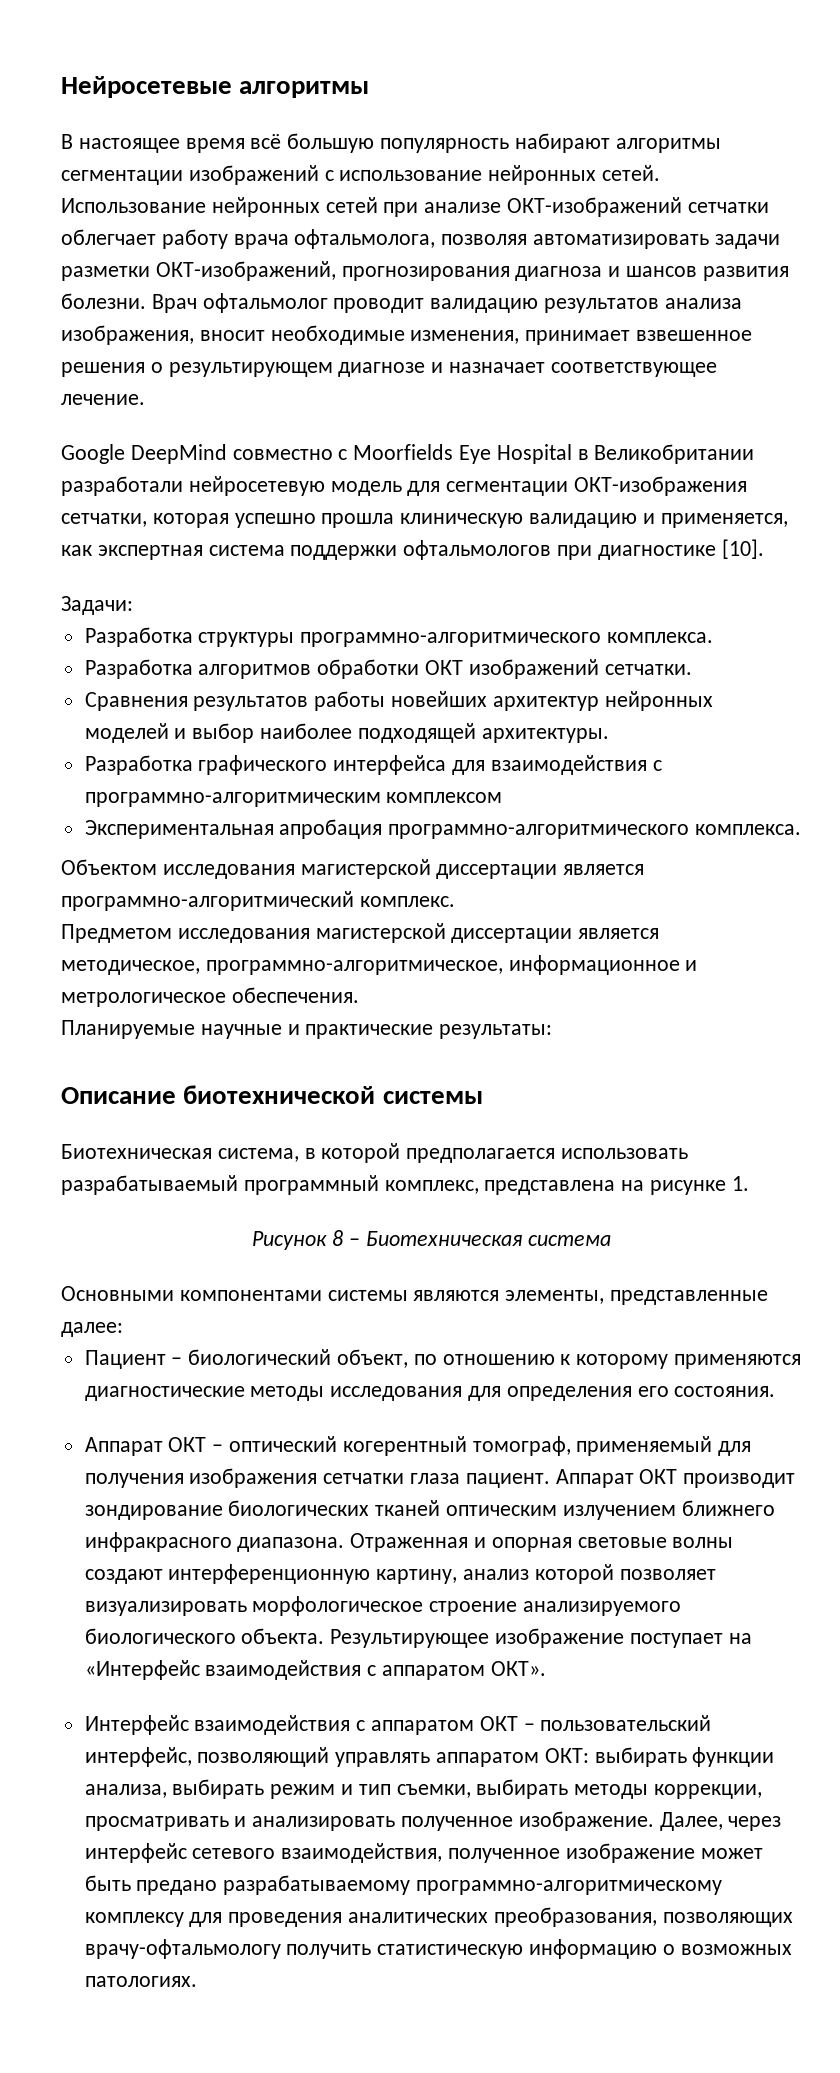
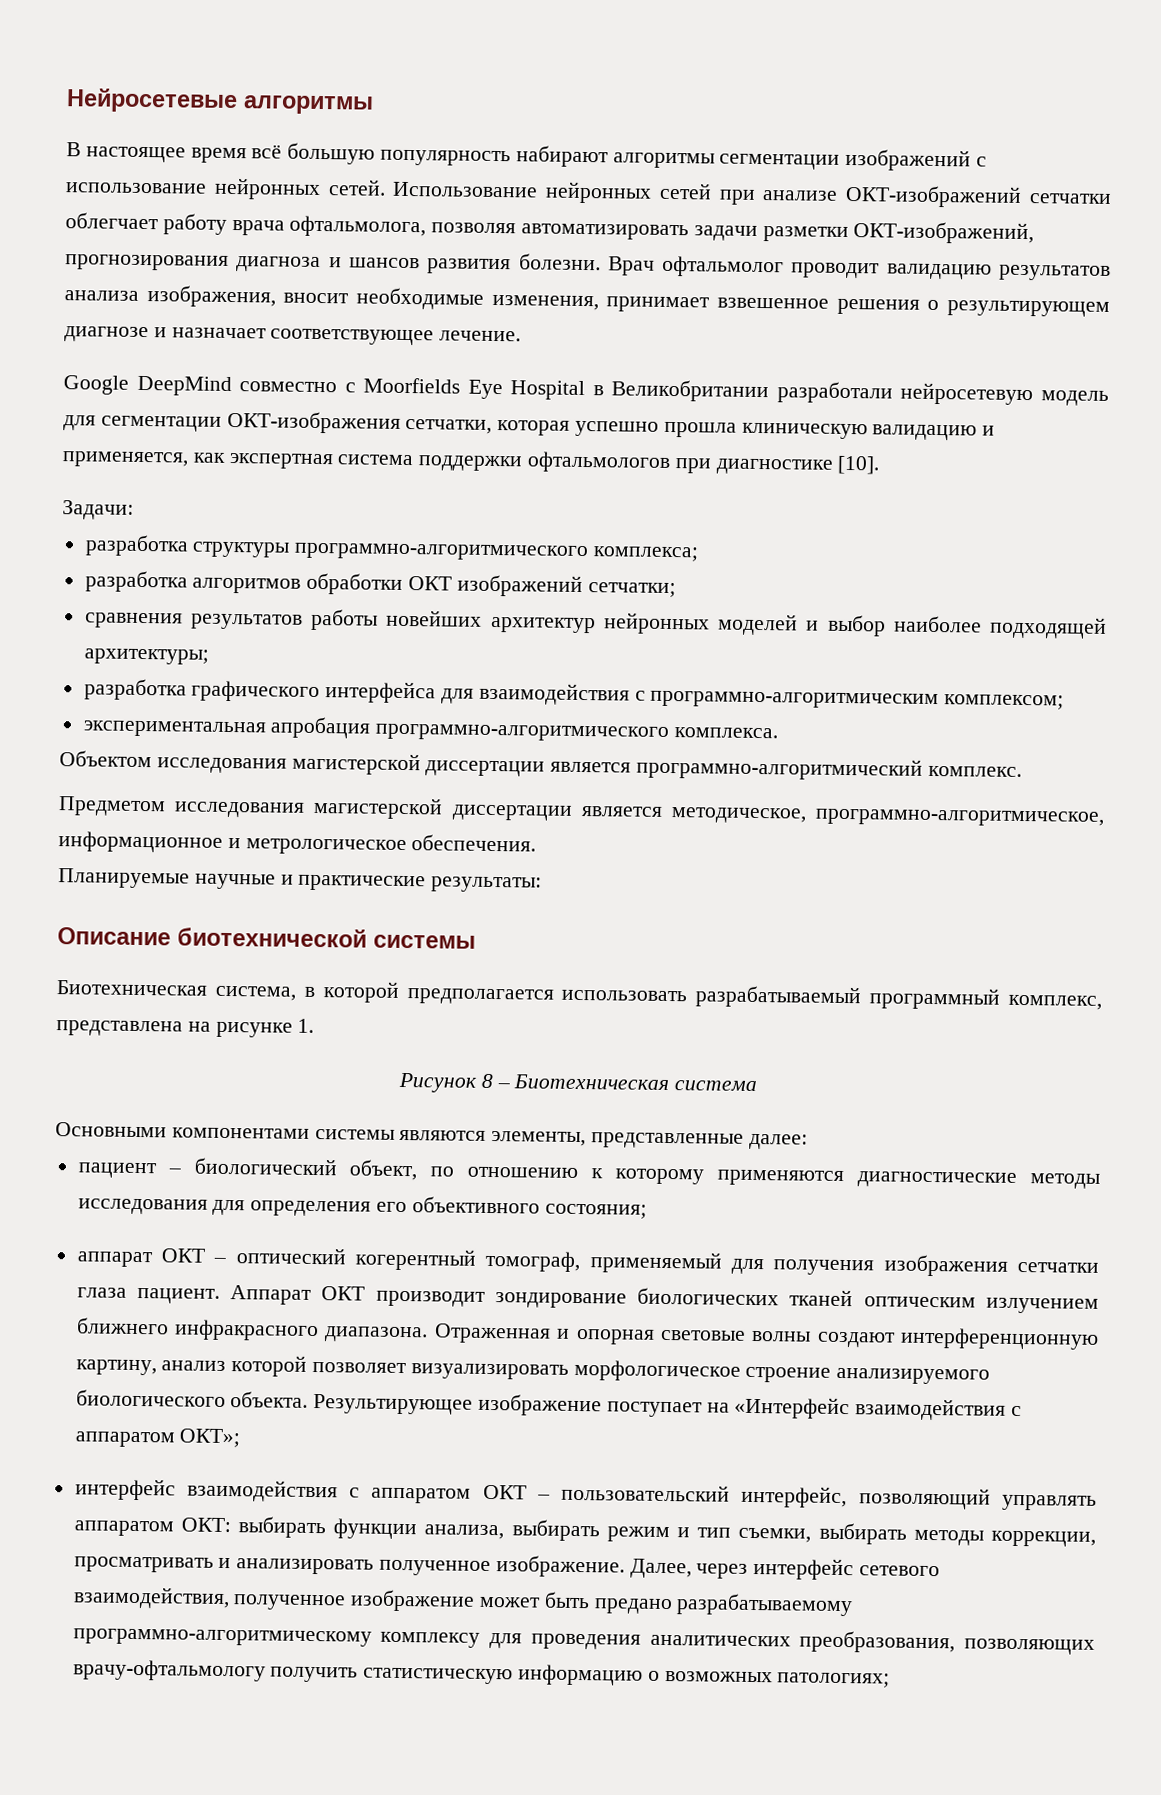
- Разработка структуры программно-алгоритмического комплекса.
- Разработка алгоритмов обработки ОКТ изображений сетчатки.
- Сравнения результатов работы новейших архитектур нейронных моделей и выбор наиболее подходящей архитектуры.
- Разработка графического интерфейса для взаимодействия с программно-алгоритмическим комплексом
- Экспериментальная апробация программно-алгоритмического комплекса.
+ разработка структуры программно-алгоритмического комплекса;
+ разработка алгоритмов обработки ОКТ изображений сетчатки;
+ сравнения результатов работы новейших архитектур нейронных моделей и выбор наиболее подходящей архитектуры;
+ разработка графического интерфейса для взаимодействия с программно-алгоритмическим комплексом;
+ экспериментальная апробация программно-алгоритмического комплекса.
- Пациент – биологический объект, по отношению к которому применяются диагностические методы исследования для определения его состояния.
- Аппарат ОКТ – оптический когерентный томограф, применяемый для получения изображения сетчатки глаза пациент.
+ пациент – биологический объект, по отношению к которому применяются диагностические методы исследования для определения его объективного состояния;
+ аппарат ОКТ – оптический когерентный томограф, применяемый для получения изображения сетчатки глаза пациент.
- Результирующее изображение поступает на «Интерфейс взаимодействия с аппаратом ОКТ».
- Интерфейс взаимодействия с аппаратом ОКТ – пользовательский интерфейс, позволяющий управлять аппаратом ОКТ: выбирать функции анализа, выбирать режим и тип съемки, выбирать методы коррекции, просматривать и анализировать полученное изображение.
+ Результирующее изображение поступает на «Интерфейс взаимодействия с аппаратом ОКТ»;
+ интерфейс взаимодействия с аппаратом ОКТ – пользовательский интерфейс, позволяющий управлять аппаратом ОКТ: выбирать функции анализа, выбирать режим и тип съемки, выбирать методы коррекции, просматривать и анализировать полученное изображение.
- Далее, через интерфейс сетевого взаимодействия, полученное изображение может быть предано разрабатываемому программно-алгоритмическому комплексу для проведения аналитических преобразования, позволяющих врачу-офтальмологу получить статистическую информацию о возможных патологиях.
+ Далее, через интерфейс сетевого взаимодействия, полученное изображение может быть предано разрабатываемому программно-алгоритмическому комплексу для проведения аналитических преобразования, позволяющих врачу-офтальмологу получить статистическую информацию о возможных патологиях;

